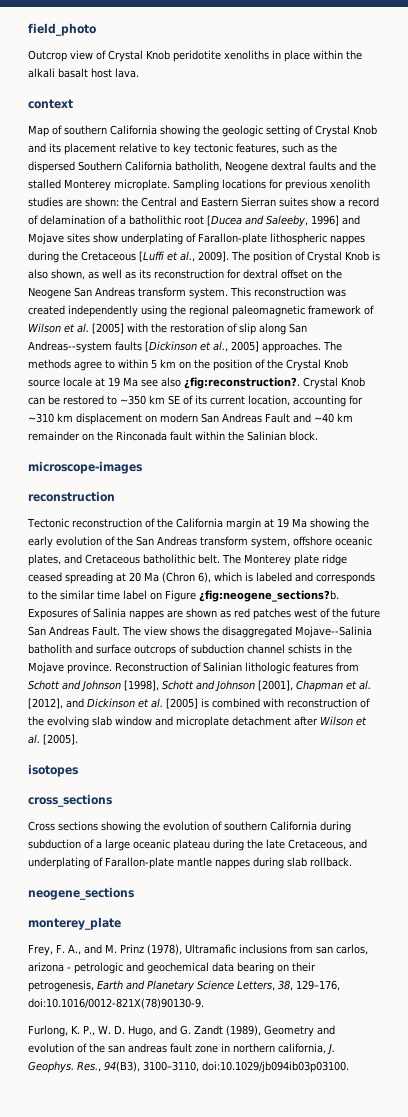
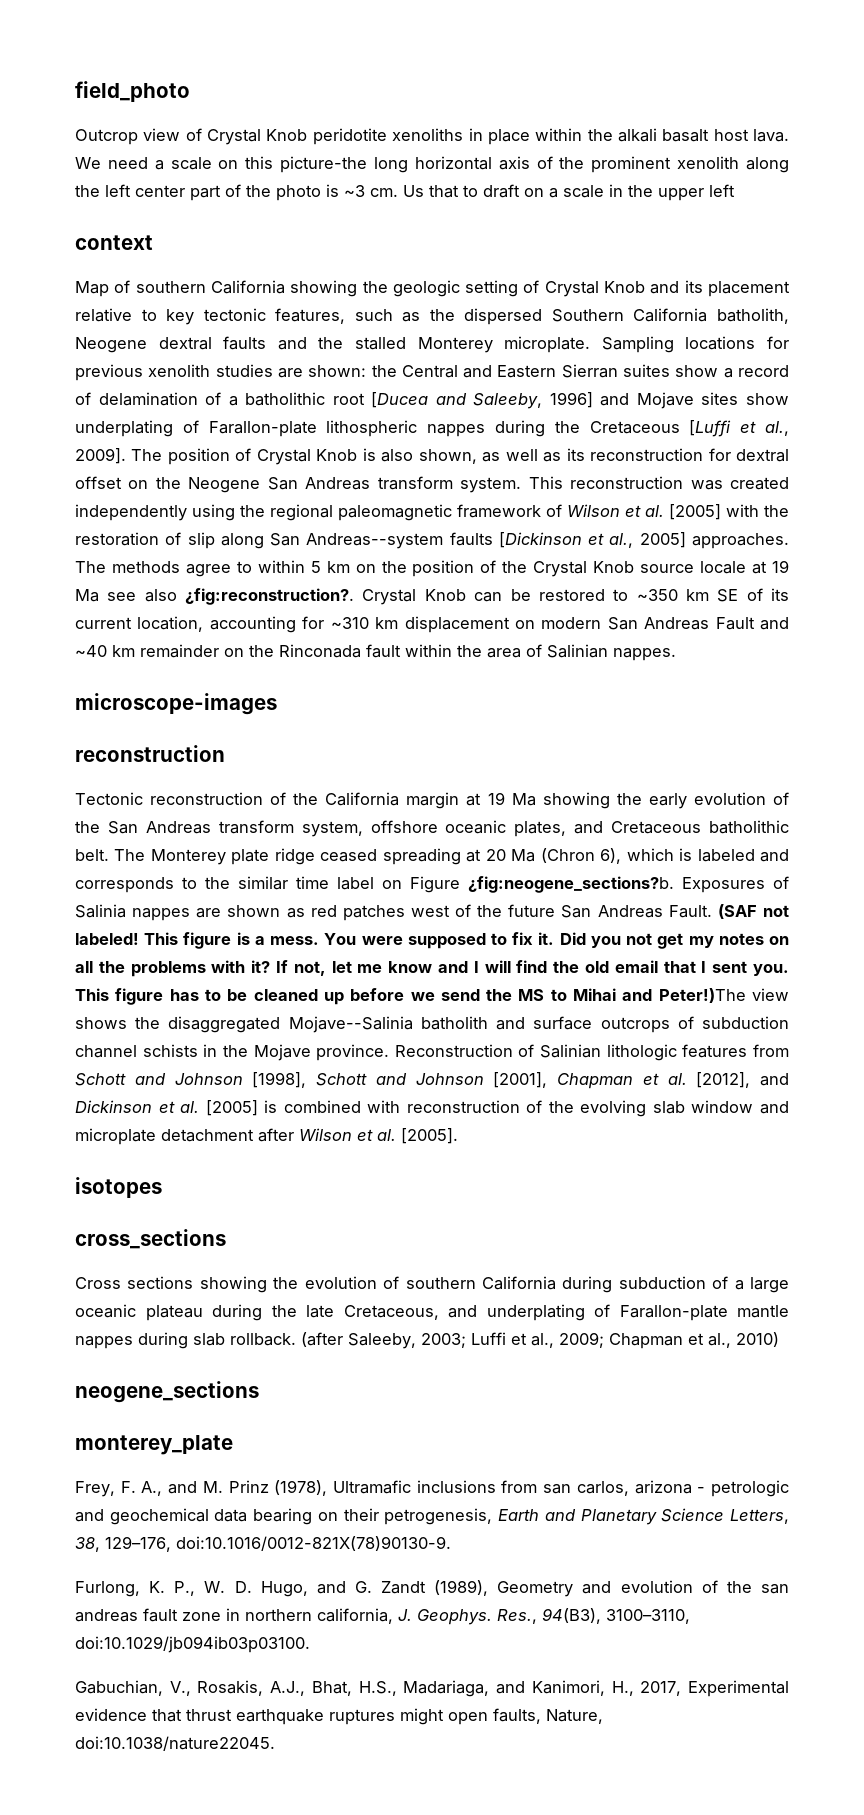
+ We need a scale on this picture-the long horizontal axis of the prominent xenolith along the left center part of the photo is ~3 cm. Us that to draft on a scale in the upper left
- Crystal Knob can be restored to ~350 km SE of its current location, accounting for ~310 km displacement on modern San Andreas Fault and ~40 km remainder on the Rinconada fault within the Salinian block.
+ Crystal Knob can be restored to ~350 km SE of its current location, accounting for ~310 km displacement on modern San Andreas Fault and ~40 km remainder on the Rinconada fault within the area of Salinian nappes.
- The view shows the disaggregated Mojave--Salinia batholith and surface outcrops of subduction channel schists in the Mojave province.
+ (SAF not labeled! This figure is a mess. You were supposed to fix it. Did you not get my notes on all the problems with it? If not, let me know and I will find the old email that I sent you. This figure has to be cleaned up before we send the MS to Mihai and Peter!)The view shows the disaggregated Mojave--Salinia batholith and surface outcrops of subduction channel schists in the Mojave province.
+ (after Saleeby, 2003; Luffi et al., 2009; Chapman et al., 2010)
+ Gabuchian, V., Rosakis, A.J., Bhat, H.S., Madariaga, and Kanimori, H., 2017, Experimental evidence that thrust earthquake ruptures might open faults, Nature, doi:10.1038/nature22045.

